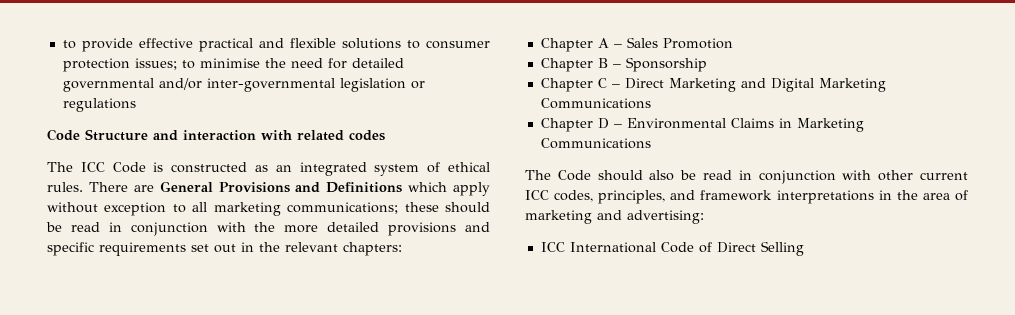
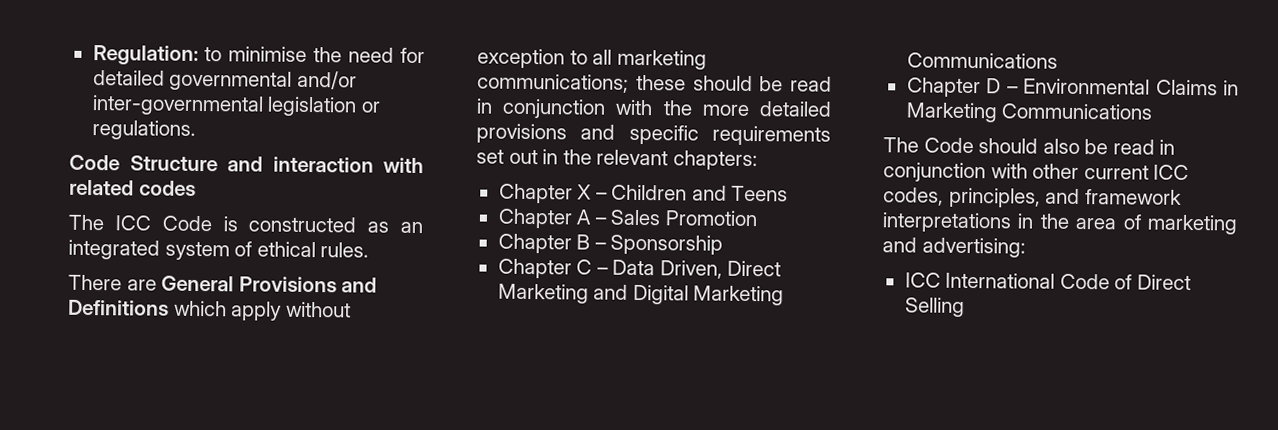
- to provide effective practical and flexible solutions to consumer protection issues; to minimise the need for detailed governmental and/or inter-governmental legislation or regulations
+ Regulation: to minimise the need for detailed governmental and/or inter-governmental legislation or regulations.
- The ICC Code is constructed as an integrated system of ethical rules. There are General Provisions and Definitions which apply without exception to all marketing communications; these should be read in conjunction with the more detailed provisions and specific requirements set out in the relevant chapters:
+ The ICC Code is constructed as an integrated system of ethical rules.
+ There are General Provisions and Definitions which apply without exception to all marketing communications; these should be read in conjunction with the more detailed provisions and specific requirements set out in the relevant chapters:
+ Chapter X – Children and Teens
- Chapter C – Direct Marketing and Digital Marketing Communications
+ Chapter C – Data Driven, Direct Marketing and Digital Marketing Communications

